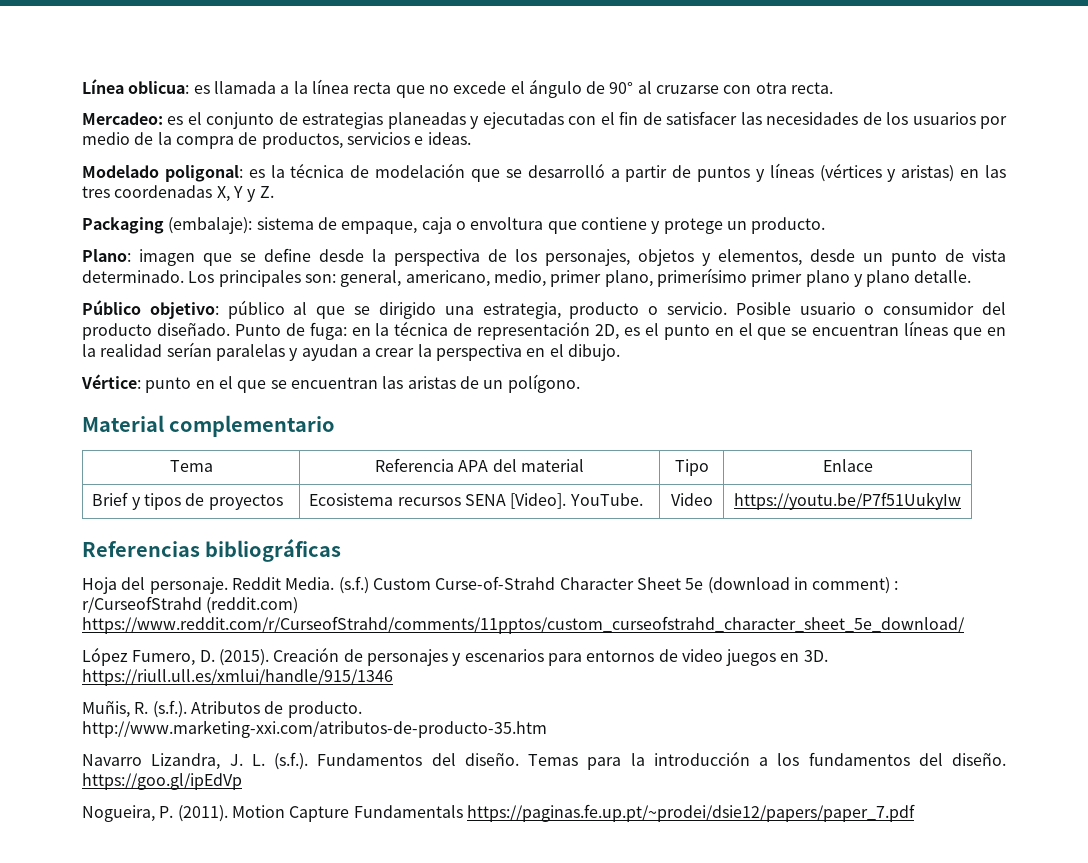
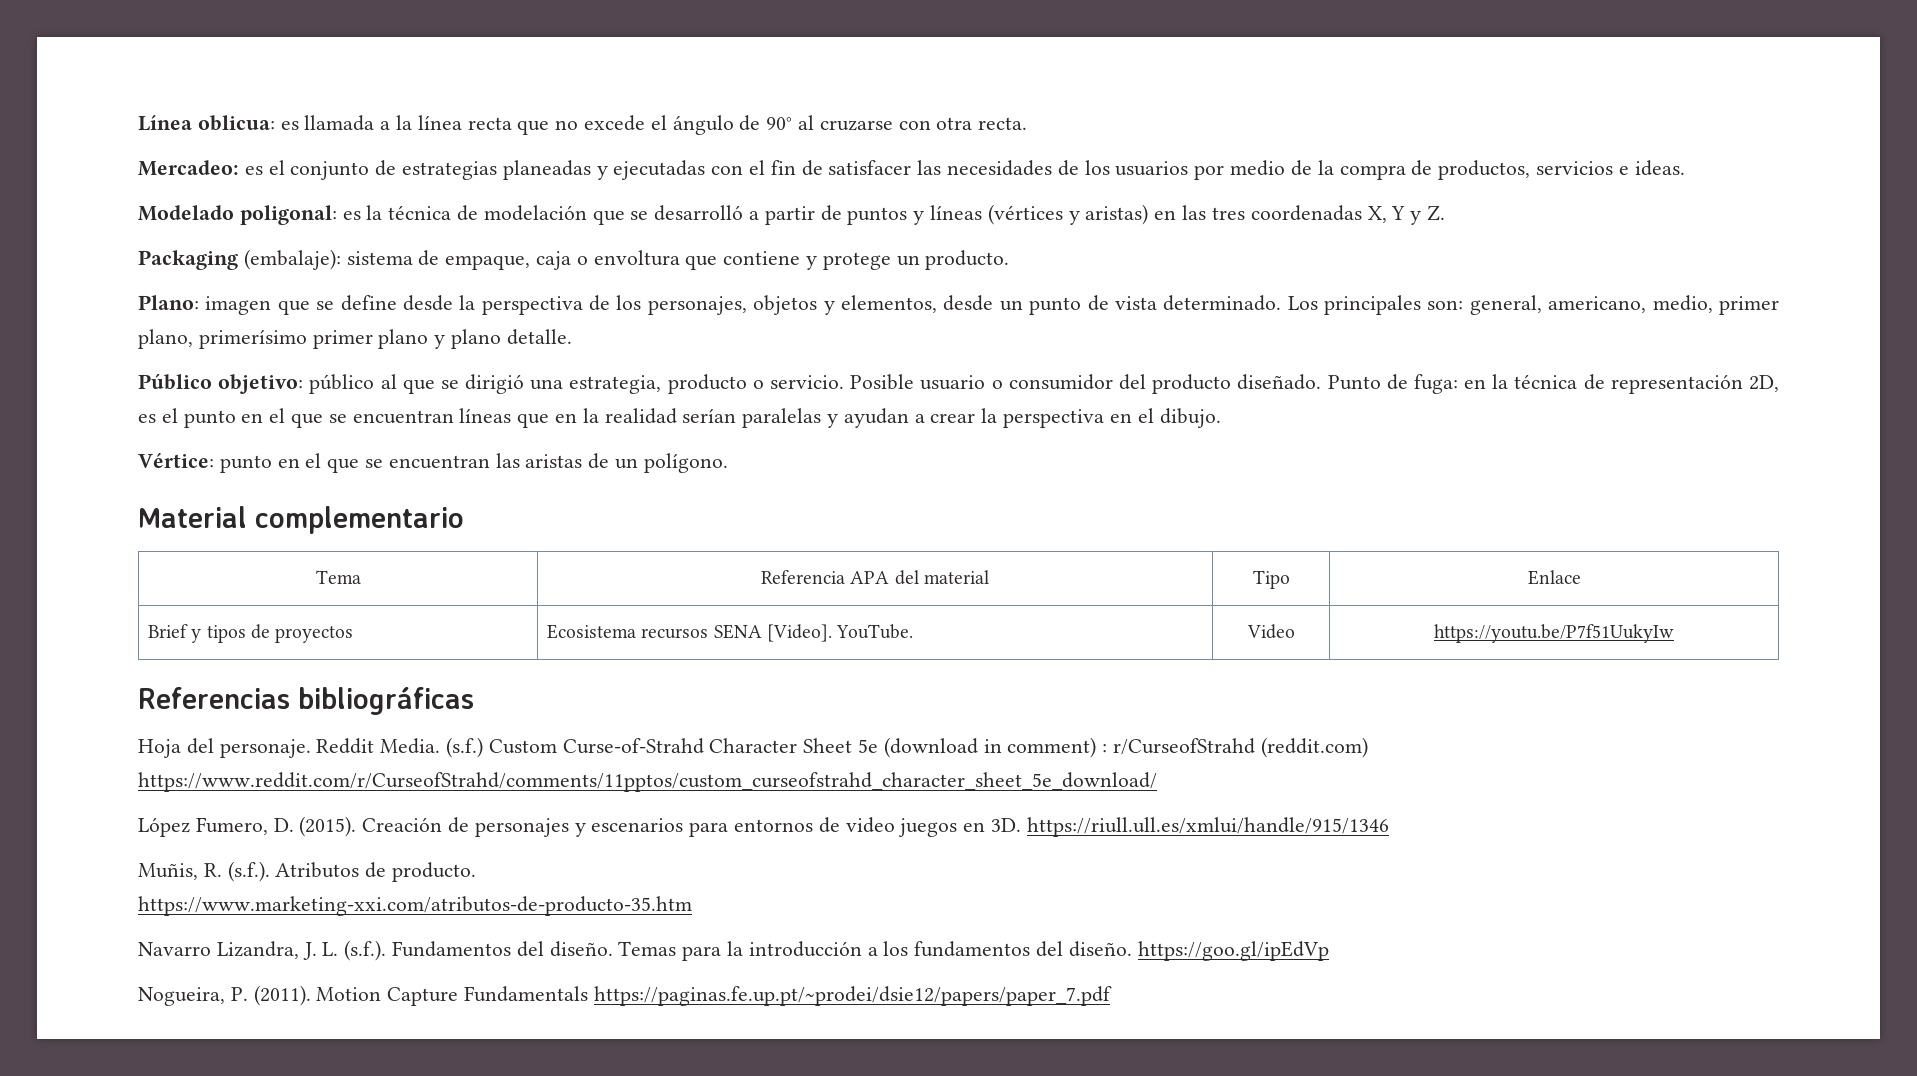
- Público objetivo: público al que se dirigido una estrategia, producto o servicio.
+ Público objetivo: público al que se dirigió una estrategia, producto o servicio.
- http://www.marketing-xxi.com/atributos-de-producto-35.htm
+ https://www.marketing-xxi.com/atributos-de-producto-35.htm

